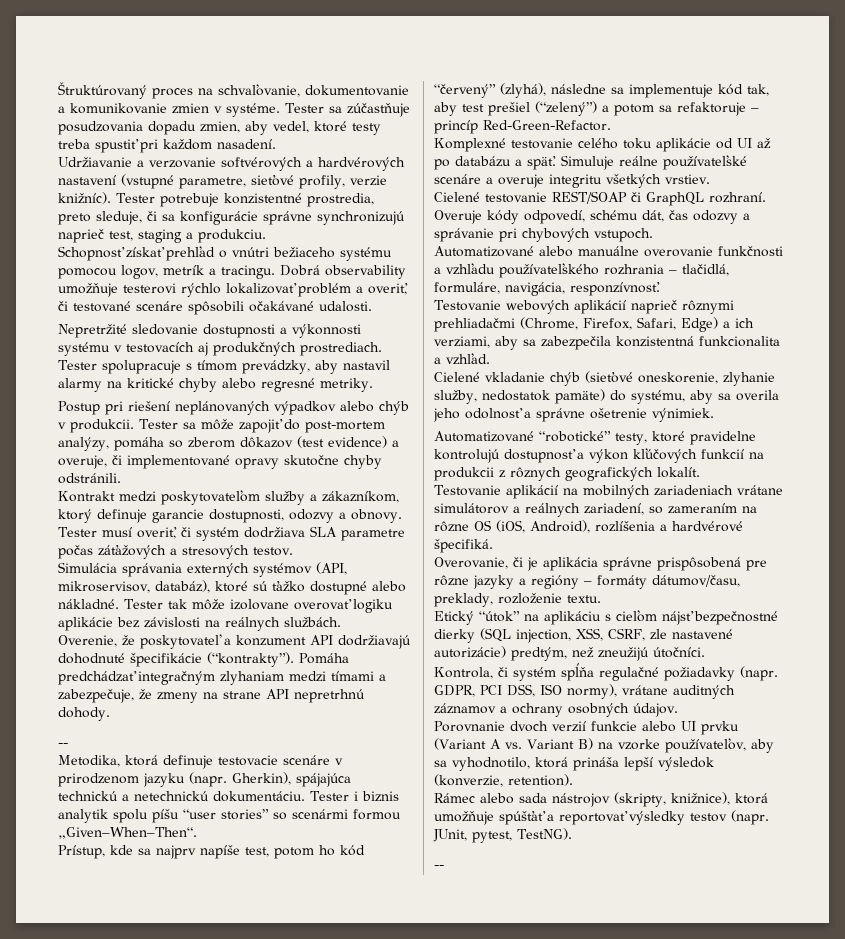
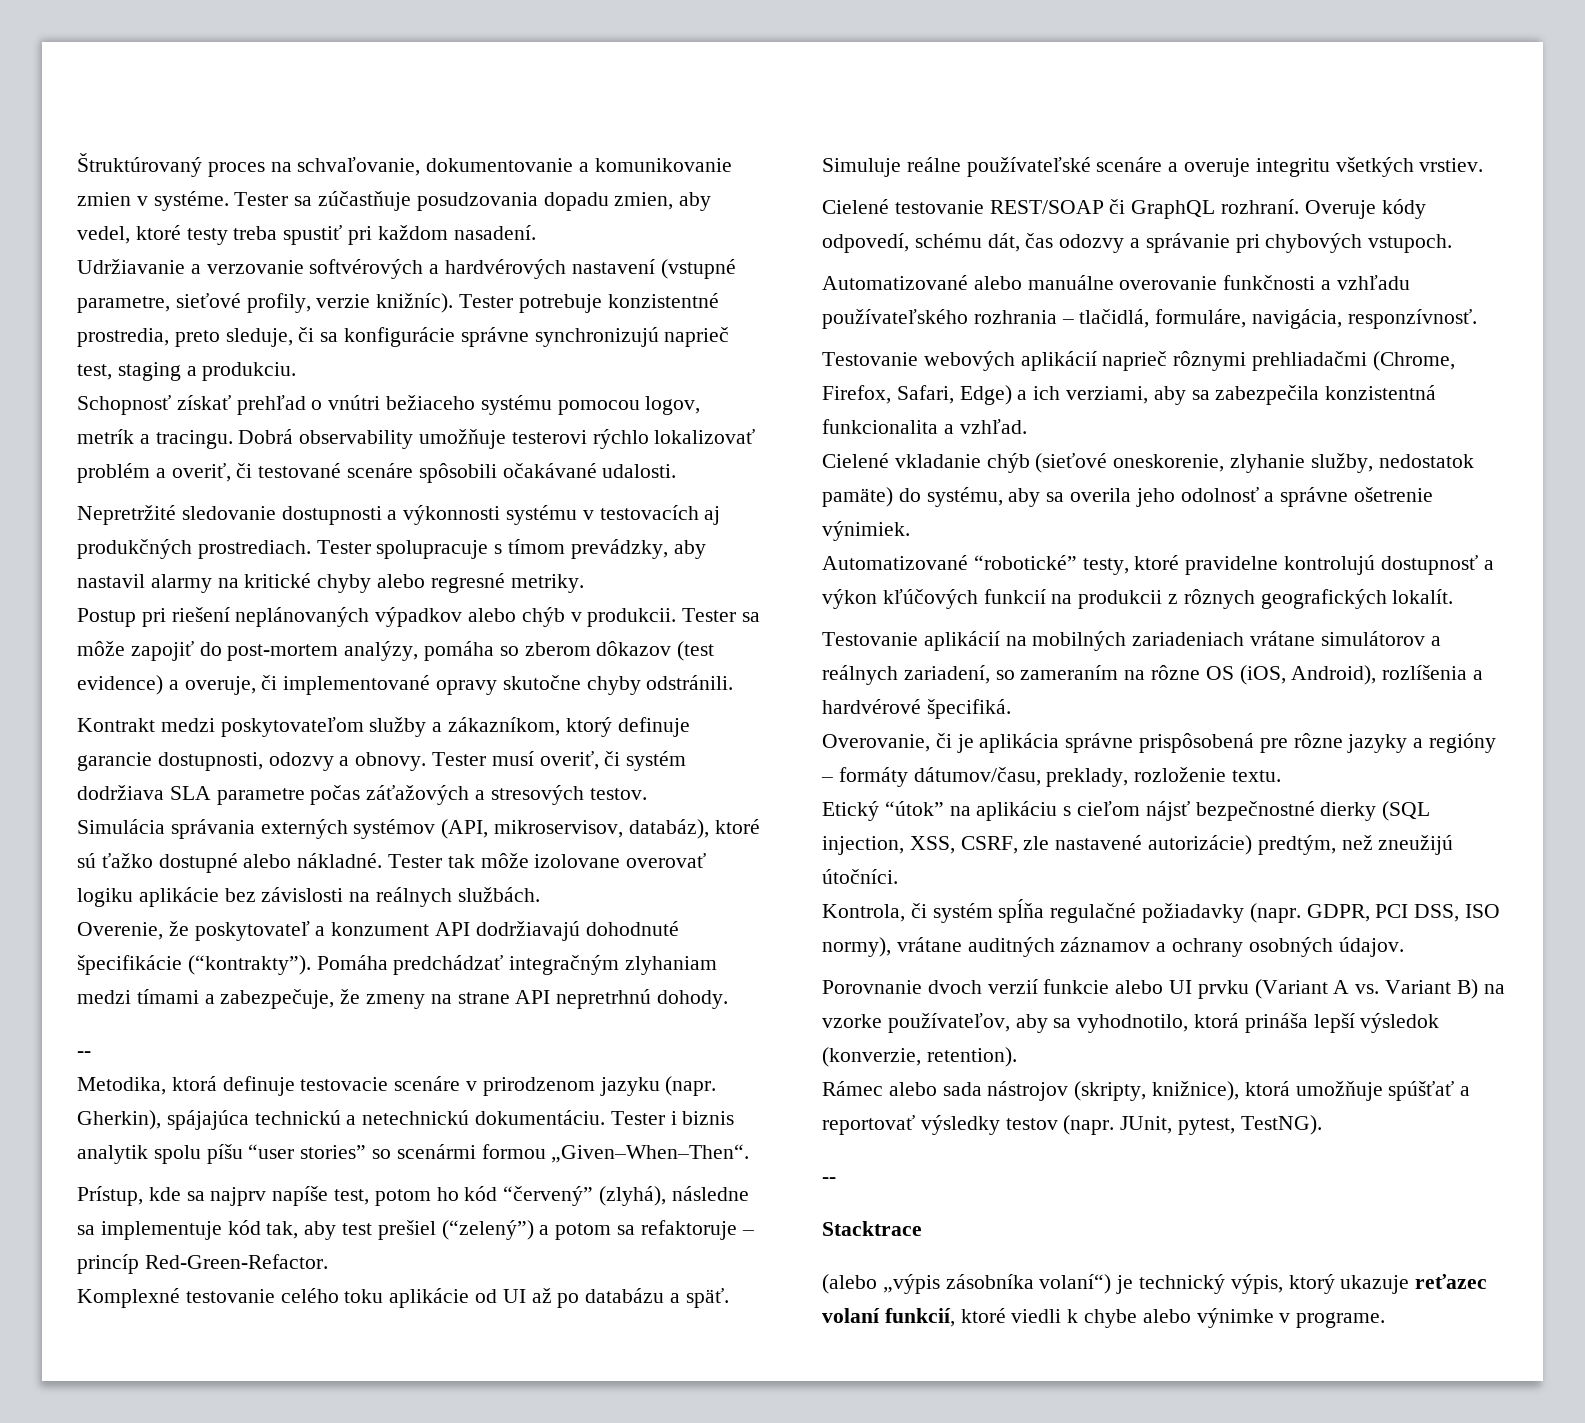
+ Stacktrace
+ (alebo „výpis zásobníka volaní“) je technický výpis, ktorý ukazuje reťazec volaní funkcií, ktoré viedli k chybe alebo výnimke v programe.

